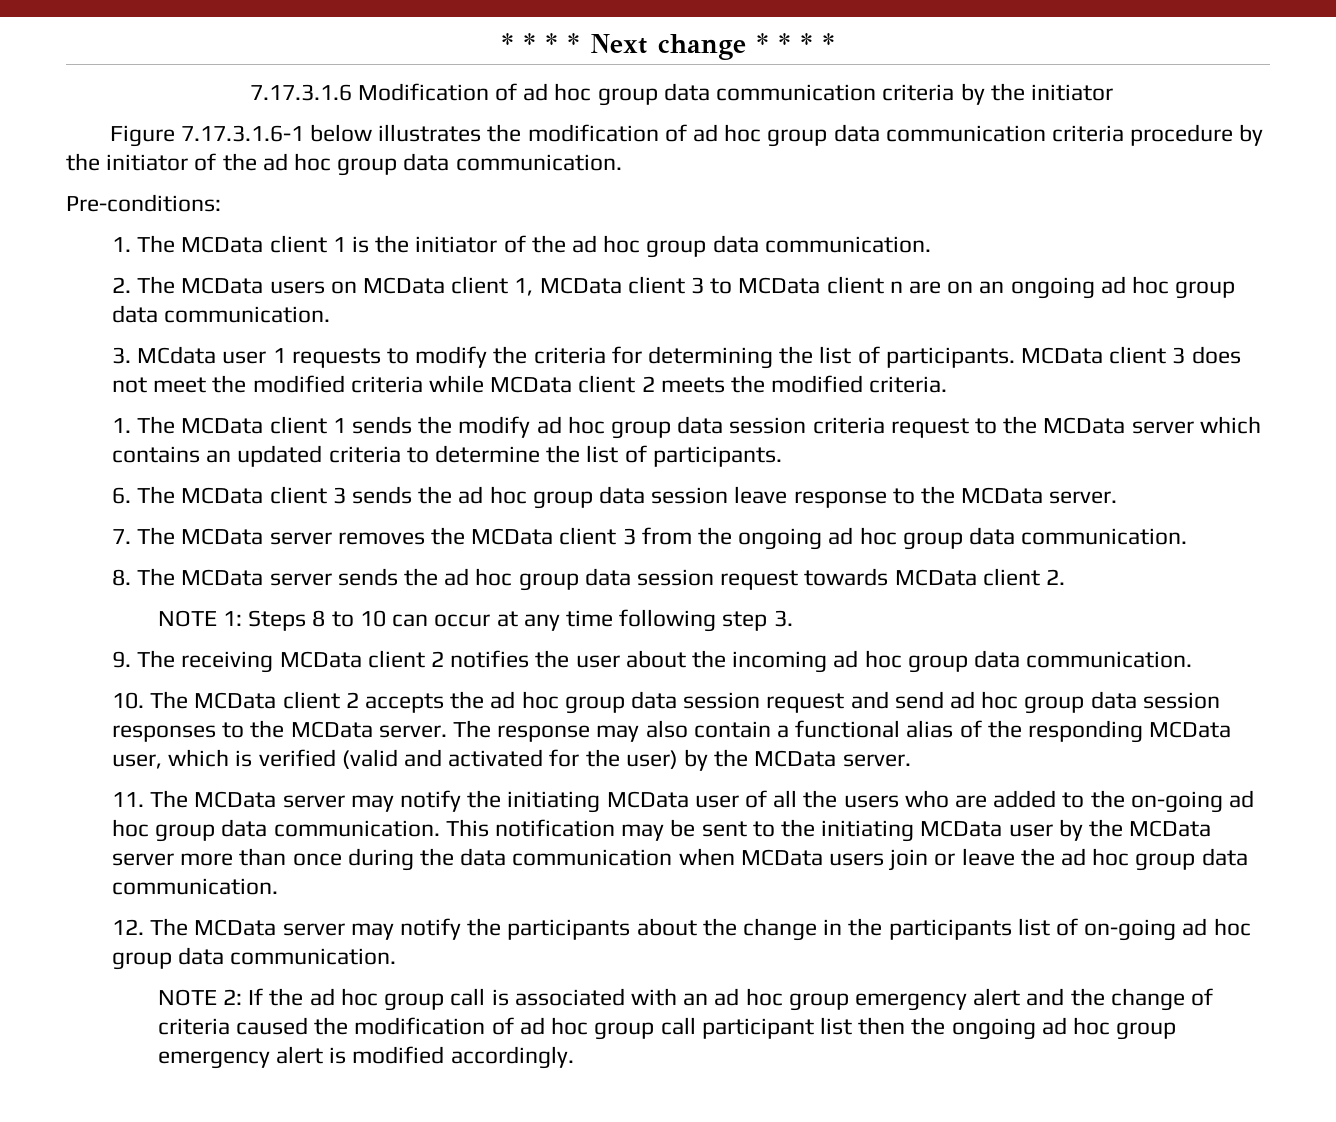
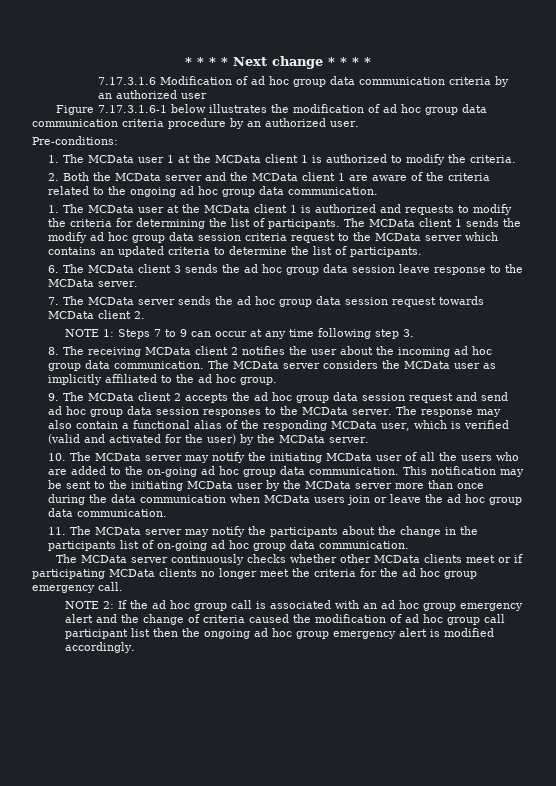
- 7.17.3.1.6 Modification of ad hoc group data communication criteria by the initiator
+ 7.17.3.1.6 Modification of ad hoc group data communication criteria by an authorized user
- Figure 7.17.3.1.6-1 below illustrates the modification of ad hoc group data communication criteria procedure by the initiator of the ad hoc group data communication.
+ Figure 7.17.3.1.6-1 below illustrates the modification of ad hoc group data communication criteria procedure by an authorized user.
  Pre-conditions:
- 1. The MCData client 1 is the initiator of the ad hoc group data communication.
- 2. The MCData users on MCData client 1, MCData client 3 to MCData client n are on an ongoing ad hoc group data communication.
- 3. MCdata user 1 requests to modify the criteria for determining the list of participants.
+ 1. The MCData user 1 at the MCData client 1 is authorized to modify the criteria.
+ 2. Both the MCData server and the MCData client 1 are aware of the criteria related to the ongoing ad hoc group data communication.
+ 1. The MCData user at the MCData client 1 is authorized and requests to modify the criteria for determining the list of participants.
- MCData client 3 does not meet the modified criteria while MCData client 2 meets the modified criteria.
- 1. The MCData client 1 sends the modify ad hoc group data session criteria request to the MCData server which contains an updated criteria to determine the list of participants.
+ The MCData client 1 sends the modify ad hoc group data session criteria request to the MCData server which contains an updated criteria to determine the list of participants.
- 7. The MCData server removes the MCData client 3 from the ongoing ad hoc group data communication.
- 8. The MCData server sends the ad hoc group data session request towards MCData client 2.
+ 7. The MCData server sends the ad hoc group data session request towards MCData client 2.
- NOTE 1: Steps 8 to 10 can occur at any time following step 3.
+ NOTE 1: Steps 7 to 9 can occur at any time following step 3.
- 9. The receiving MCData client 2 notifies the user about the incoming ad hoc group data communication.
- 10. The MCData client 2 accepts the ad hoc group data session request and send ad hoc group data session responses to the MCData server.
+ 8. The receiving MCData client 2 notifies the user about the incoming ad hoc group data communication. The MCData server considers the MCData user as implicitly affiliated to the ad hoc group.
+ 9. The MCData client 2 accepts the ad hoc group data session request and send ad hoc group data session responses to the MCData server.
- 11. The MCData server may notify the initiating MCData user of all the users who are added to the on-going ad hoc group data communication.
+ 10. The MCData server may notify the initiating MCData user of all the users who are added to the on-going ad hoc group data communication.
- 12. The MCData server may notify the participants about the change in the participants list of on-going ad hoc group data communication.
+ 11. The MCData server may notify the participants about the change in the participants list of on-going ad hoc group data communication.
+ The MCData server continuously checks whether other MCData clients meet or if participating MCData clients no longer meet the criteria for the ad hoc group emergency call.

